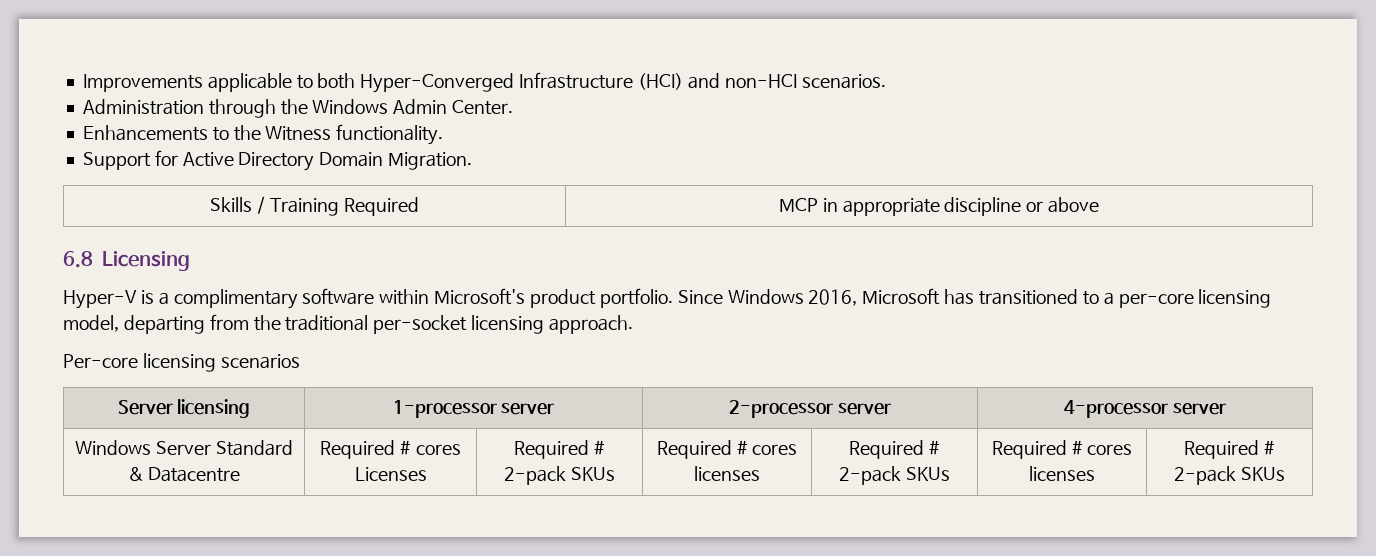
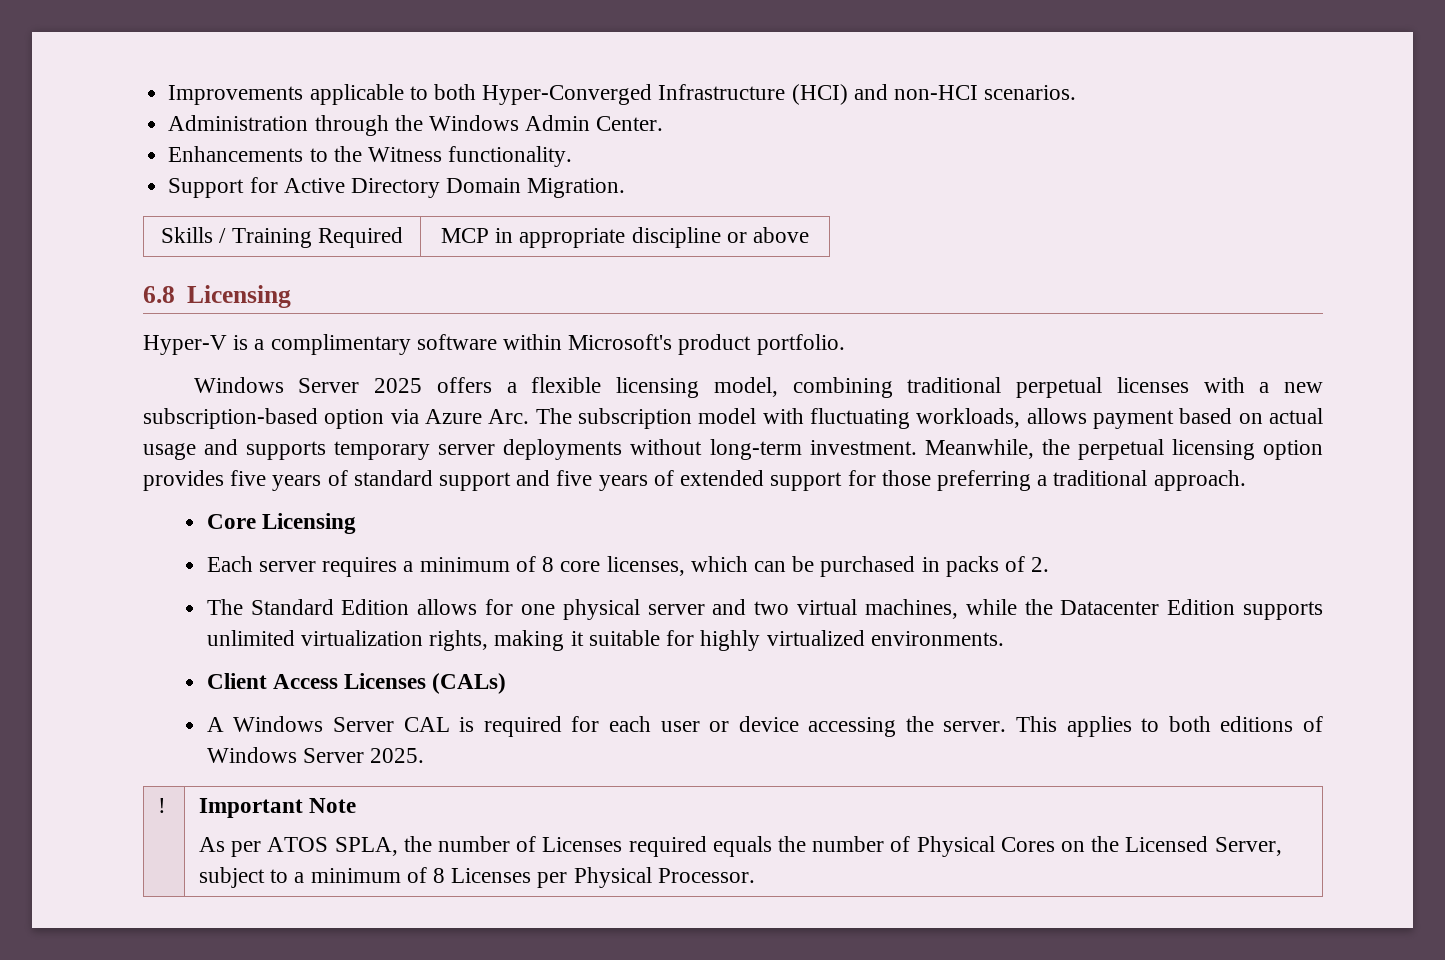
- Hyper-V is a complimentary software within Microsoft's product portfolio. Since Windows 2016, Microsoft has transitioned to a per-core licensing model, departing from the traditional per-socket licensing approach.
- Per-core licensing scenarios
- Server licensing | 1-processor server | 2-processor server | 4-processor server
- Windows Server Standard & Datacentre | Required # cores Licenses | Required # 2-pack SKUs | Required # cores licenses | Required # 2-pack SKUs | Required # cores licenses | Required # 2-pack SKUs
+ Hyper-V is a complimentary software within Microsoft's product portfolio.
+ Windows Server 2025 offers a flexible licensing model, combining traditional perpetual licenses with a new subscription-based option via Azure Arc. The subscription model with fluctuating workloads, allows payment based on actual usage and supports temporary server deployments without long-term investment. Meanwhile, the perpetual licensing option provides five years of standard support and five years of extended support for those preferring a traditional approach.
+ Core Licensing
+ Each server requires a minimum of 8 core licenses, which can be purchased in packs of 2.
+ The Standard Edition allows for one physical server and two virtual machines, while the Datacenter Edition supports unlimited virtualization rights, making it suitable for highly virtualized environments.
+ Client Access Licenses (CALs)
+ A Windows Server CAL is required for each user or device accessing the server. This applies to both editions of Windows Server 2025.
+ ! | Important Note
+ As per ATOS SPLA, the number of Licenses required equals the number of Physical Cores on the Licensed Server, subject to a minimum of 8 Licenses per Physical Processor.

